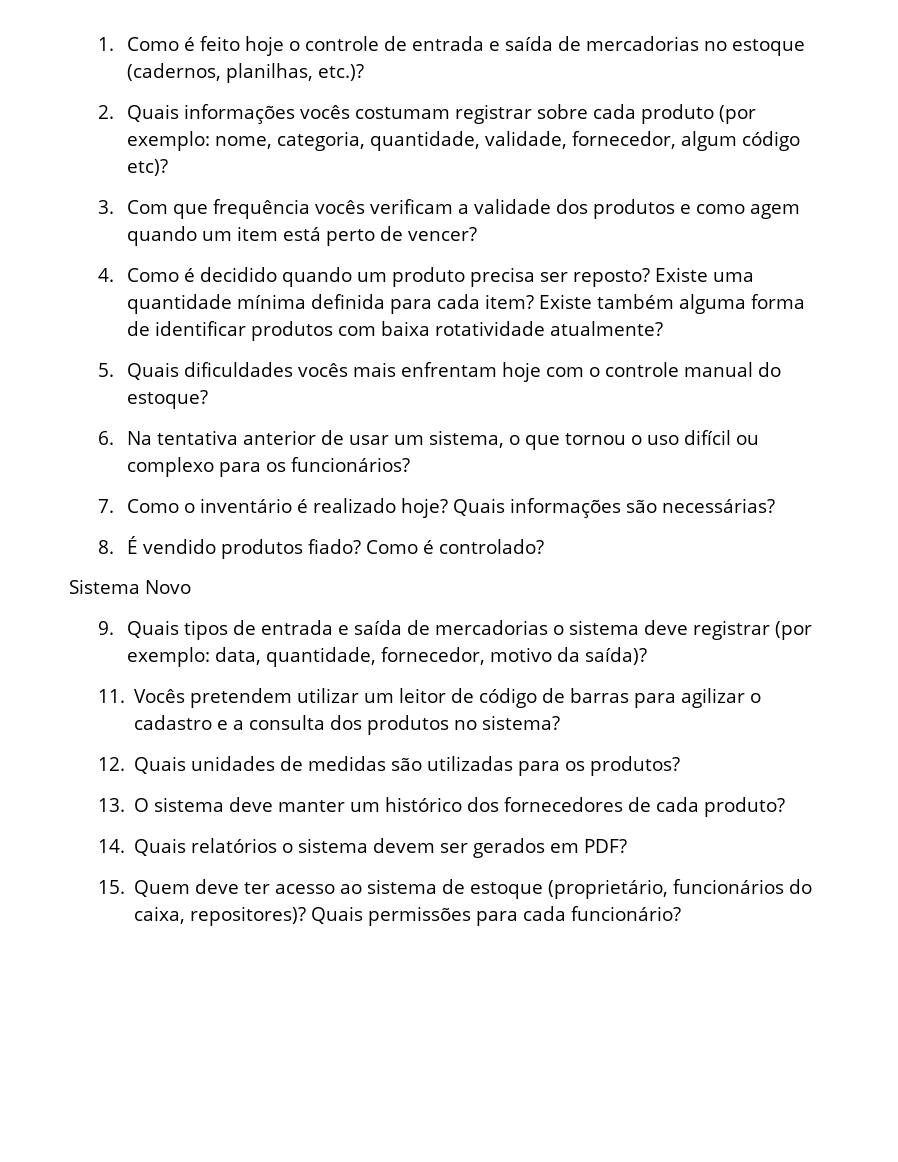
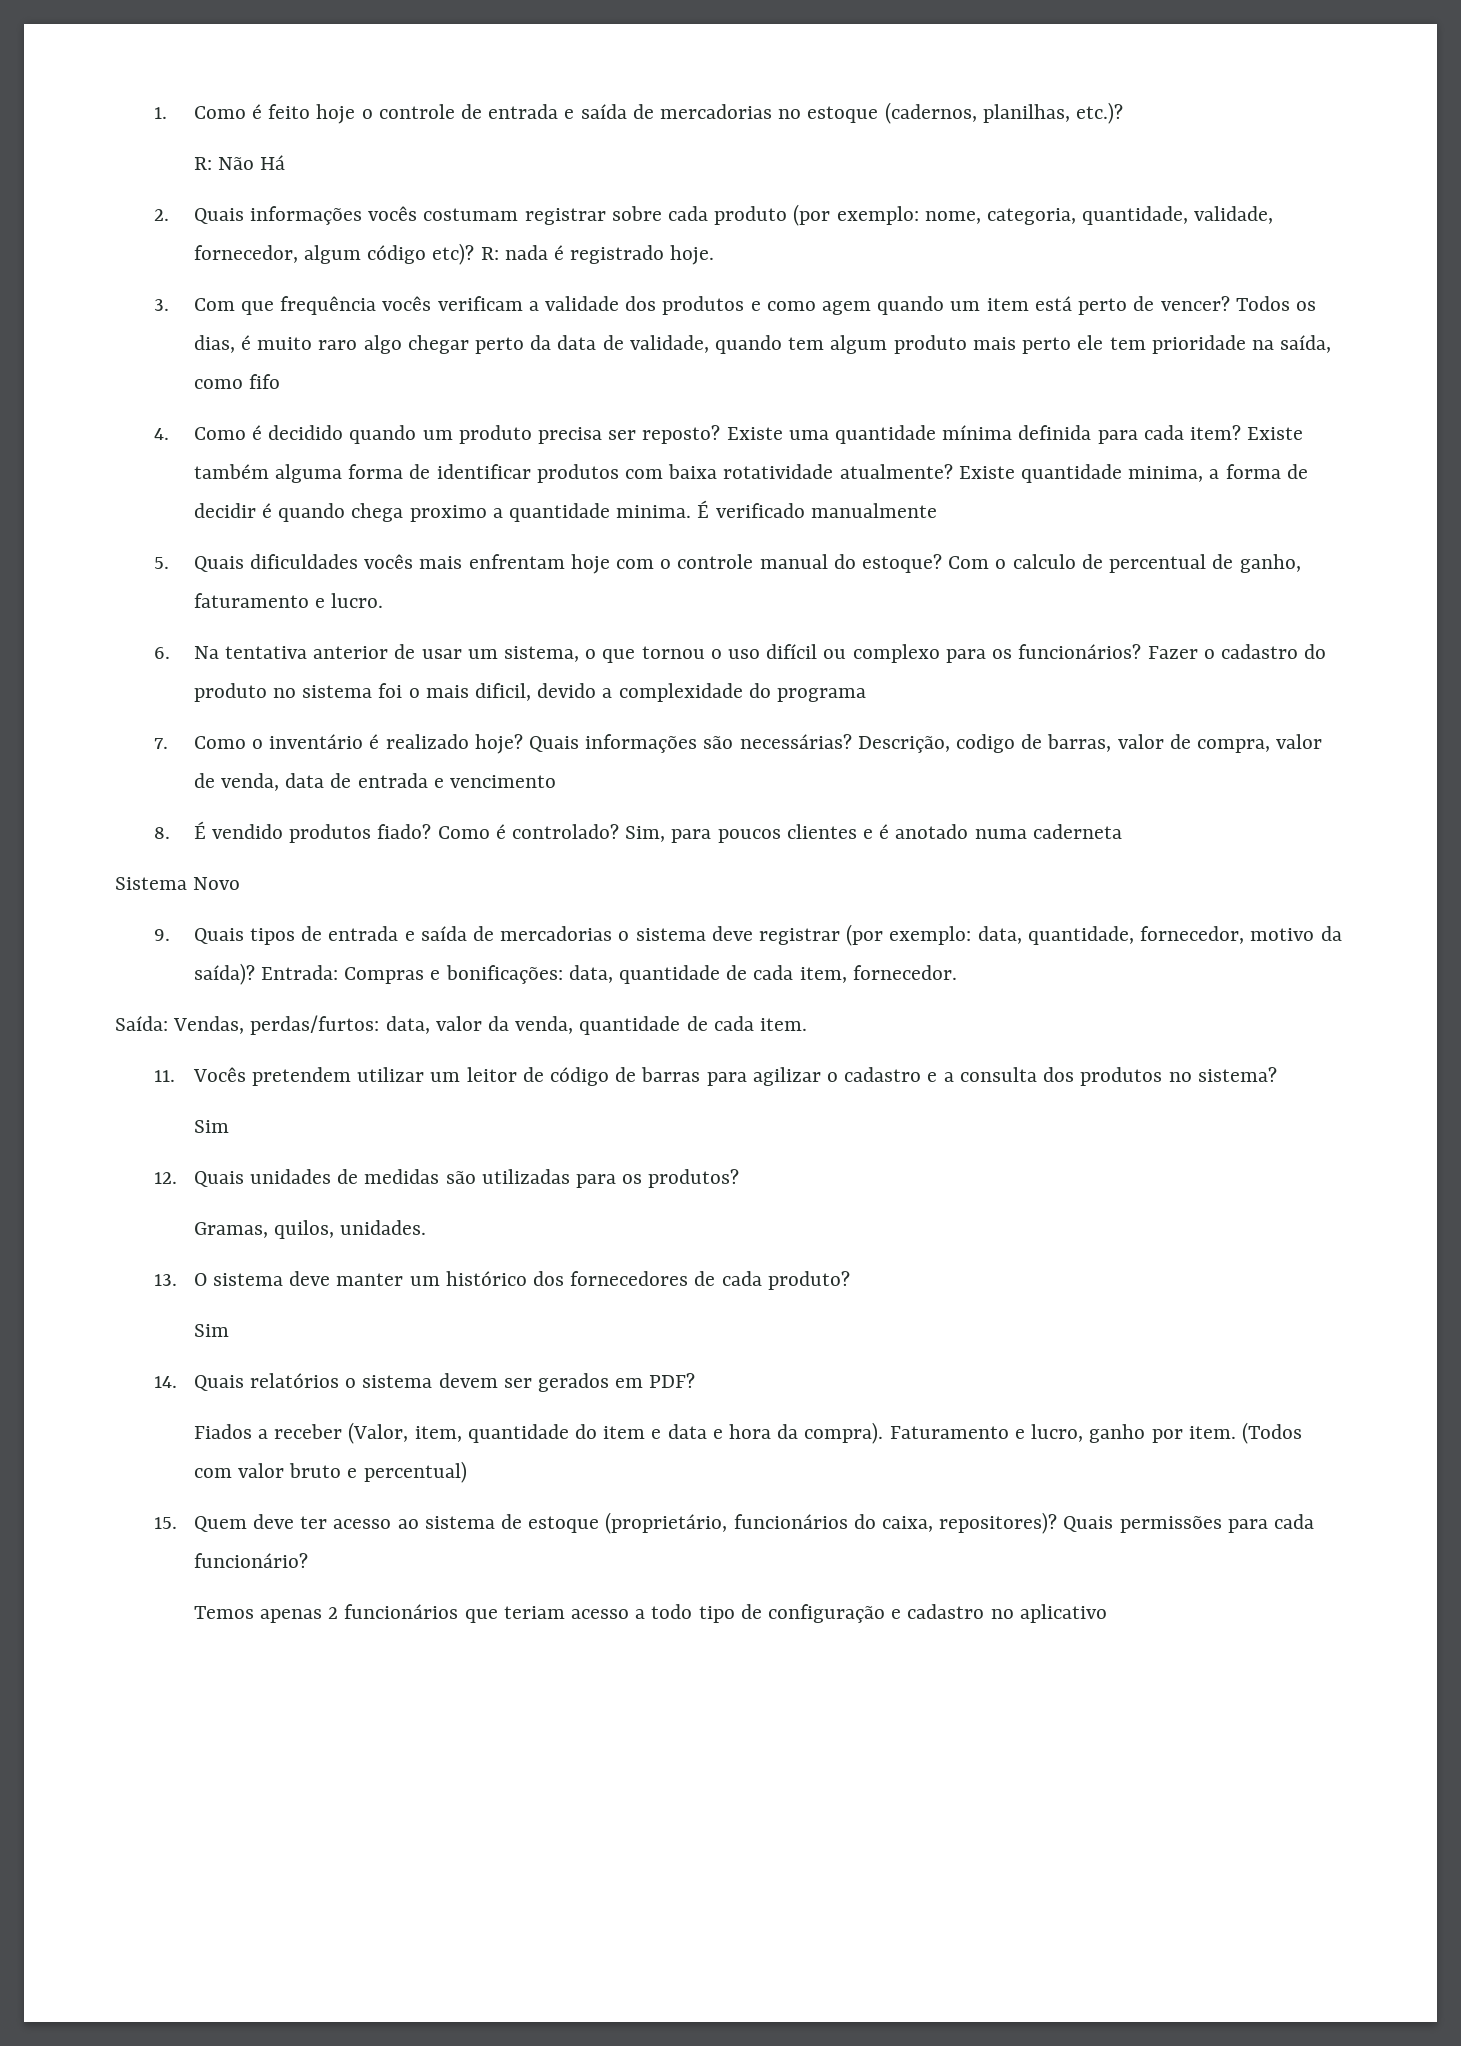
+ R: Não Há
+ R: nada é registrado hoje.
+ Todos os dias, é muito raro algo chegar perto da data de validade, quando tem algum produto mais perto ele tem prioridade na saída, como fifo
+ Existe quantidade minima, a forma de decidir é quando chega proximo a quantidade minima. É verificado manualmente
+ Com o calculo de percentual de ganho, faturamento e lucro.
+ Fazer o cadastro do produto no sistema foi o mais dificil, devido a complexidade do programa
+ Descrição, codigo de barras, valor de compra, valor de venda, data de entrada e vencimento
+ Sim, para poucos clientes e é anotado numa caderneta
+ Entrada: Compras e bonificações: data, quantidade de cada item, fornecedor.
+ Saída: Vendas, perdas/furtos: data, valor da venda, quantidade de cada item.
  11. Vocês pretendem utilizar um leitor de código de barras para agilizar o cadastro e a consulta dos produtos no sistema?
+ Sim
+ Gramas, quilos, unidades.
  13. O sistema deve manter um histórico dos fornecedores de cada produto?
+ Sim
+ Fiados a receber (Valor, item, quantidade do item e data e hora da compra). Faturamento e lucro, ganho por item. (Todos com valor bruto e percentual)
+ Temos apenas 2 funcionários que teriam acesso a todo tipo de configuração e cadastro no aplicativo

